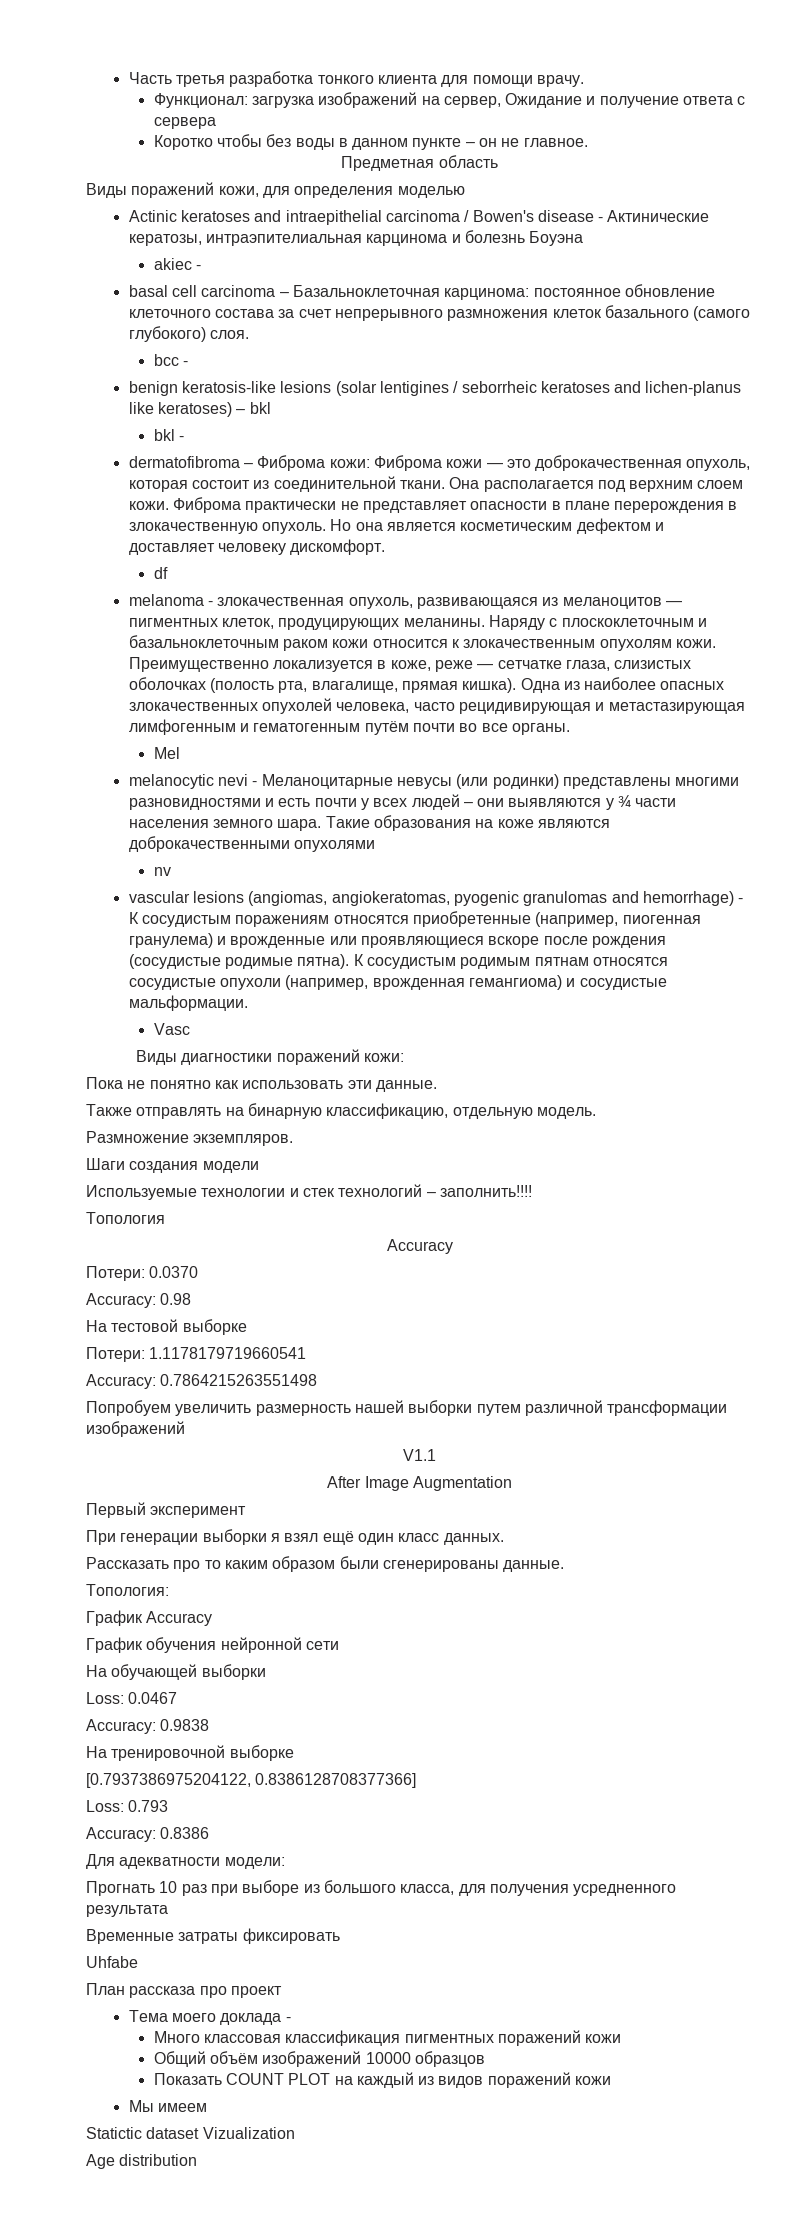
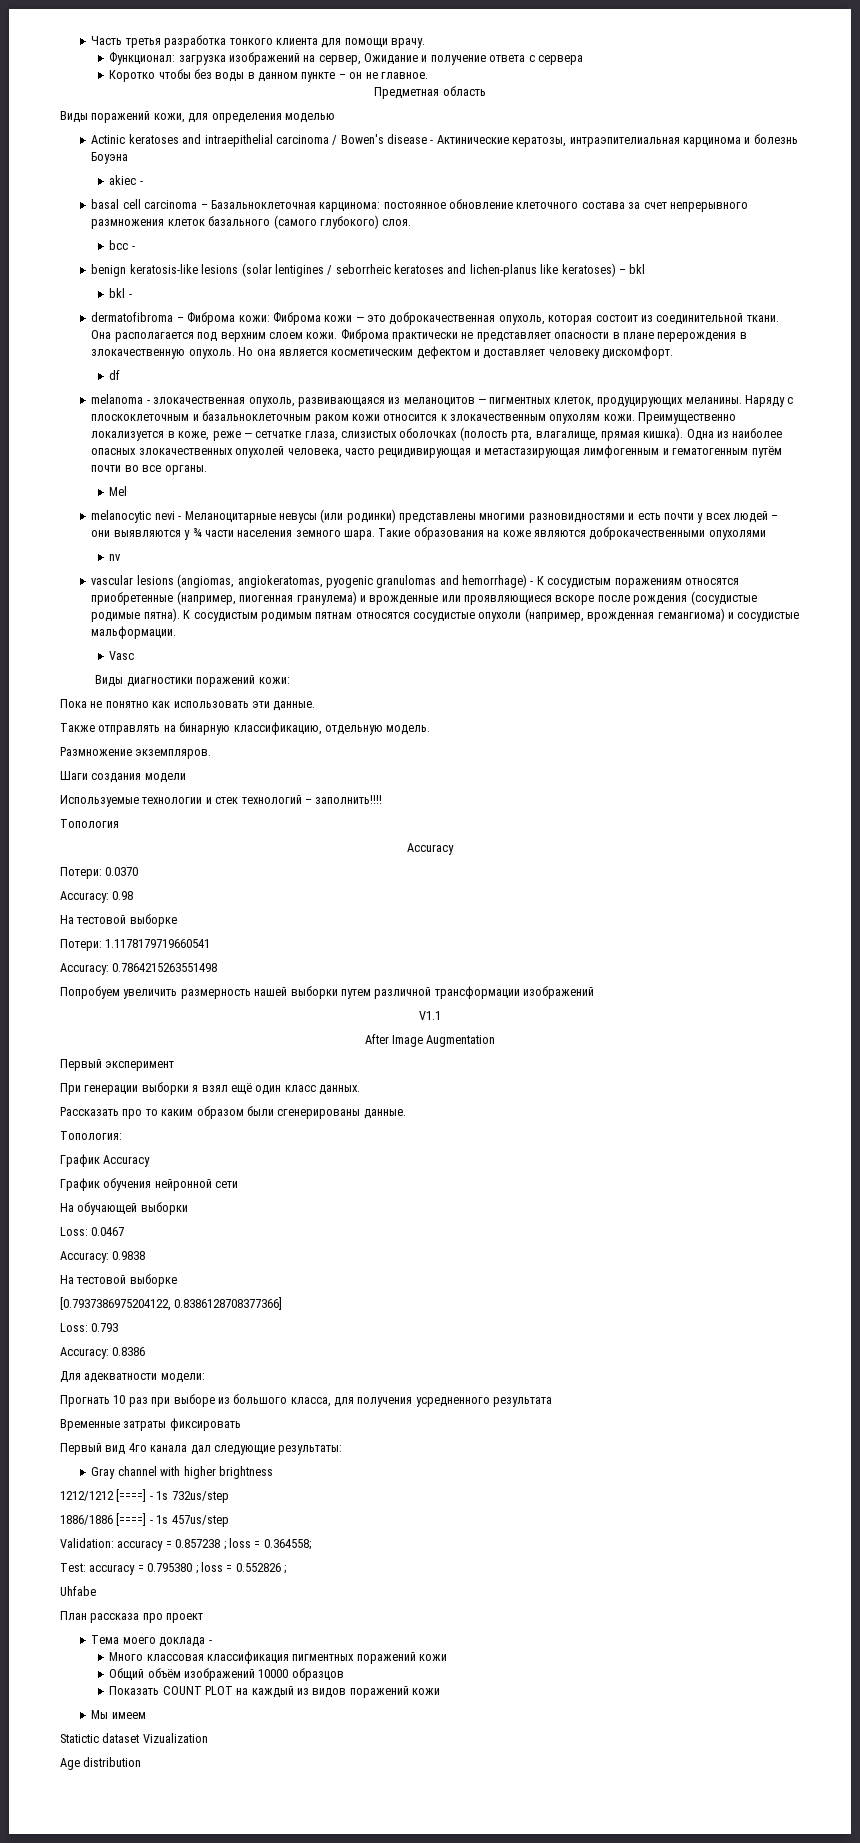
  Accuracy: 0.9838
- На тренировочной выборке
+ На тестовой выборке
+ Первый вид 4го канала дал следующие результаты:
+ Gray channel with higher brightness
+ 1212/1212 [====] - 1s 732us/step
+ 1886/1886 [====] - 1s 457us/step
+ Validation: accuracy = 0.857238 ; loss = 0.364558;
+ Test: accuracy = 0.795380 ; loss = 0.552826 ;

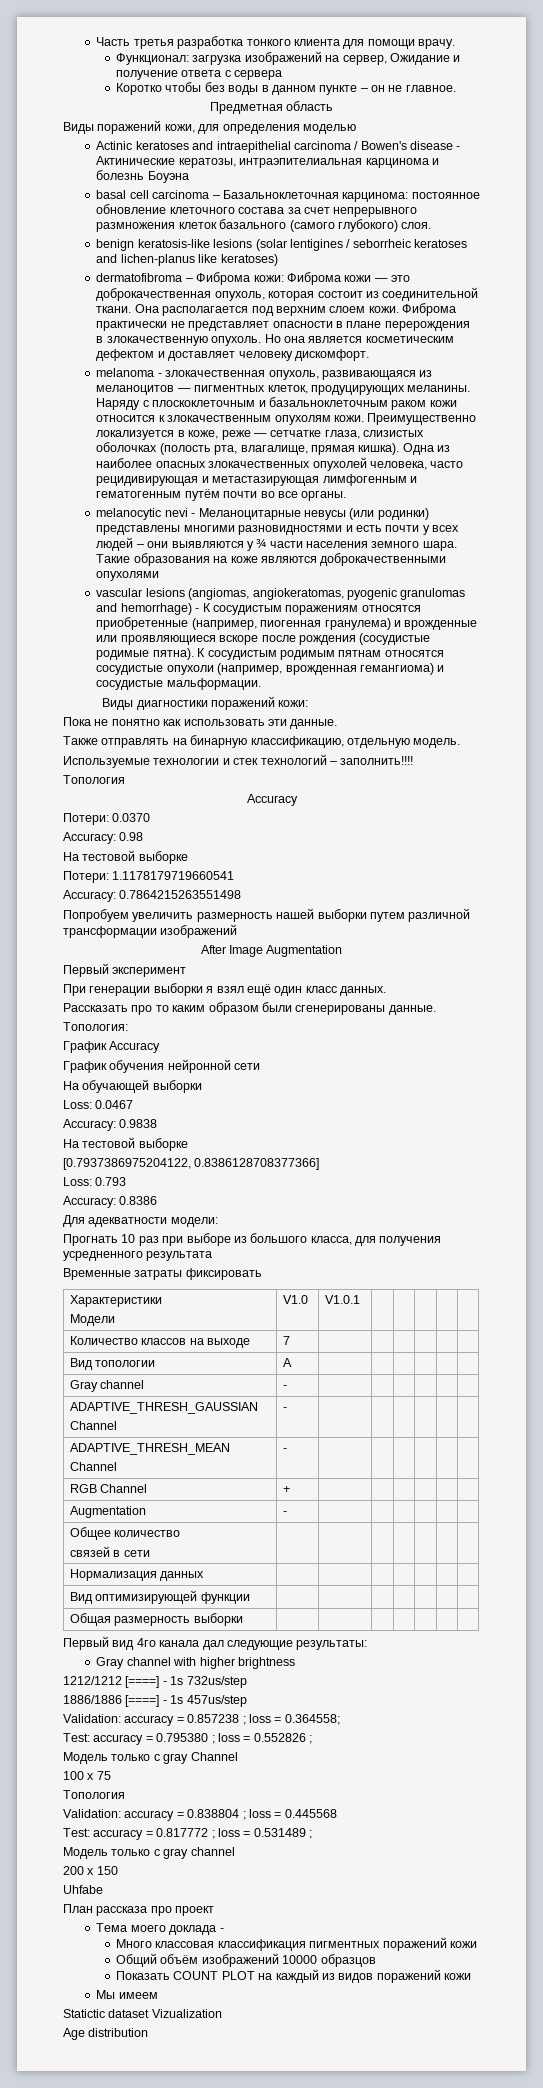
- akiec -
- bcc -
- benign keratosis-like lesions (solar lentigines / seborrheic keratoses and lichen-planus like keratoses) – bkl
- bkl -
+ benign keratosis-like lesions (solar lentigines / seborrheic keratoses and lichen-planus like keratoses)
- df
- Mel
- nv
- Vasc
- Размножение экземпляров.
- Шаги создания модели
- V1.1
+ Характеристики
+ Модели | V1.0 | V1.0.1 | | | | |
+ Количество классов на выходе | 7 | | | | | |
+ Вид топологии | A | | | | | |
+ Gray channel | - | | | | | |
+ ADAPTIVE_THRESH_GAUSSIAN
+ Channel | - | | | | | |
+ ADAPTIVE_THRESH_MEAN
+ Channel | - | | | | | |
+ RGB Channel | + | | | | | |
+ Augmentation | - | | | | | |
+ Общее количество
+ связей в сети | | | | | | |
+ Нормализация данных | | | | | | |
+ Вид оптимизирующей функции | | | | | | |
+ Общая размерность выборки | | | | | | |
+ Модель только с gray Channel
+ 100 х 75
+ Топология
+ Validation: accuracy = 0.838804 ; loss = 0.445568
+ Test: accuracy = 0.817772 ; loss = 0.531489 ;
+ Модель только с gray channel
+ 200 х 150

